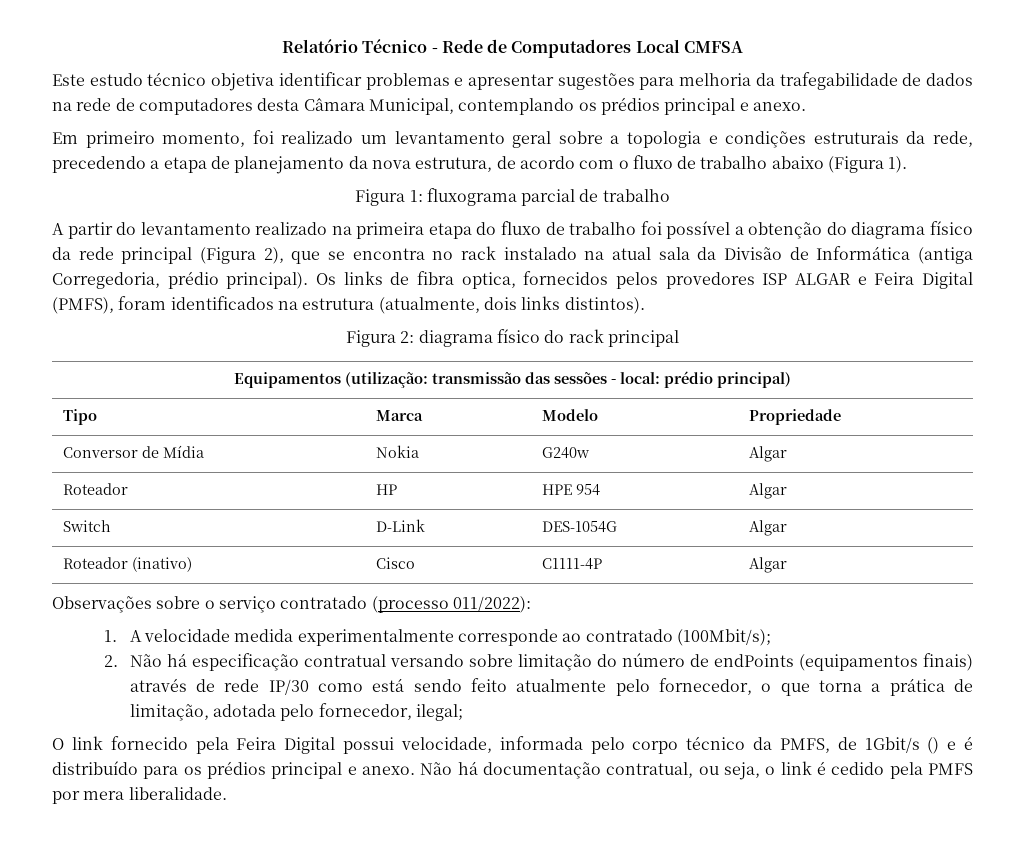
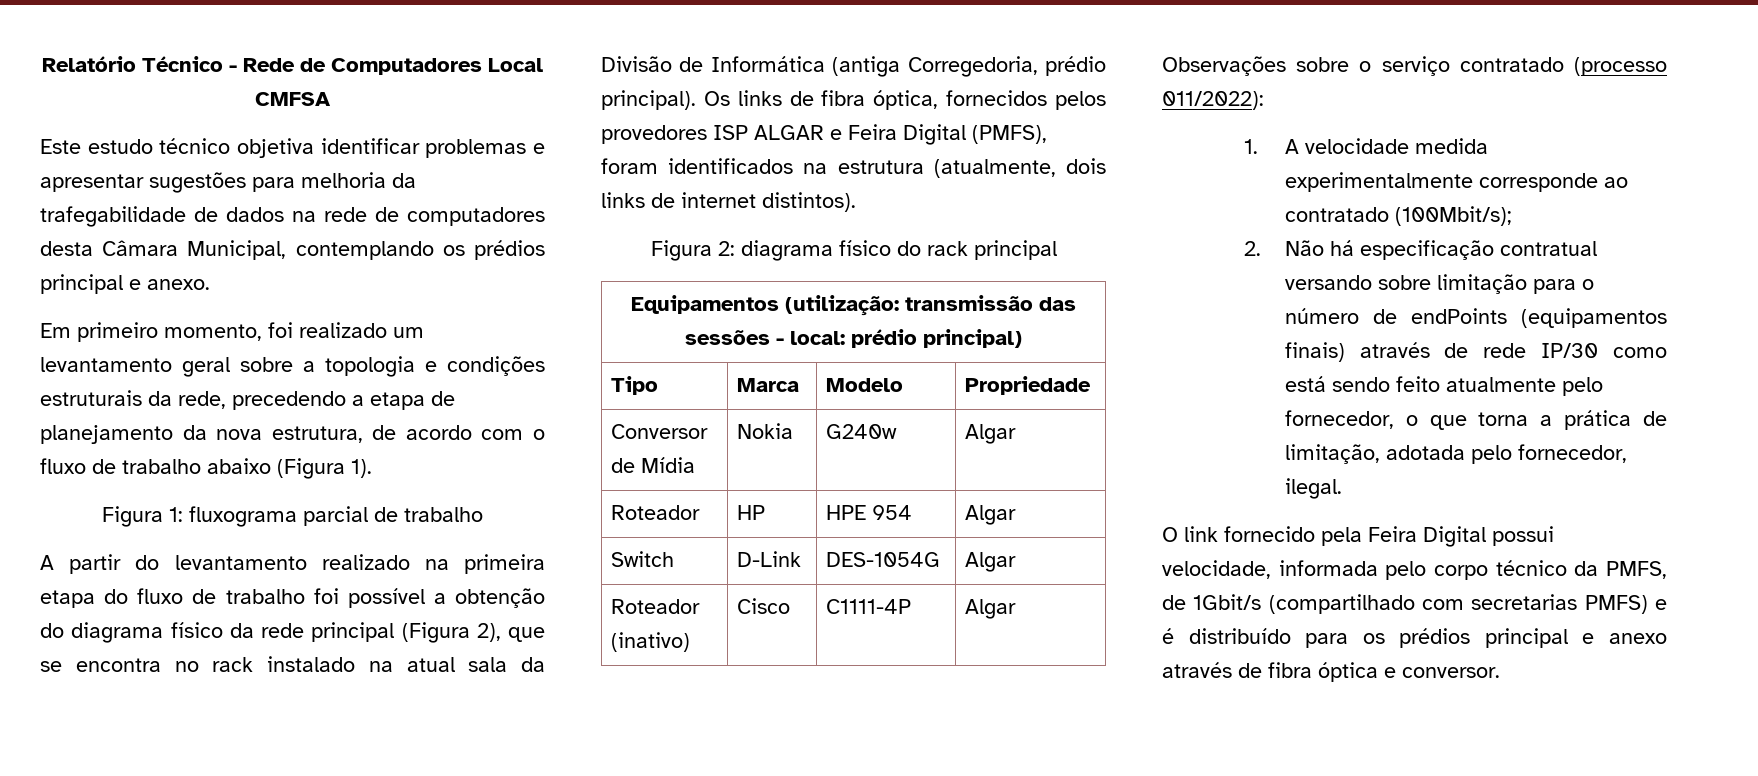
- Os links de fibra optica, fornecidos pelos provedores ISP ALGAR e Feira Digital (PMFS), foram identificados na estrutura (atualmente, dois links distintos).
+ Os links de fibra óptica, fornecidos pelos provedores ISP ALGAR e Feira Digital (PMFS), foram identificados na estrutura (atualmente, dois links de internet distintos).
- 2. Não há especificação contratual versando sobre limitação do número de endPoints (equipamentos finais) através de rede IP/30 como está sendo feito atualmente pelo fornecedor, o que torna a prática de limitação, adotada pelo fornecedor, ilegal;
+ 2. Não há especificação contratual versando sobre limitação para o número de endPoints (equipamentos finais) através de rede IP/30 como está sendo feito atualmente pelo fornecedor, o que torna a prática de limitação, adotada pelo fornecedor, ilegal.
- O link fornecido pela Feira Digital possui velocidade, informada pelo corpo técnico da PMFS, de 1Gbit/s () e é distribuído para os prédios principal e anexo. Não há documentação contratual, ou seja, o link é cedido pela PMFS por mera liberalidade.
+ O link fornecido pela Feira Digital possui velocidade, informada pelo corpo técnico da PMFS, de 1Gbit/s (compartilhado com secretarias PMFS) e é distribuído para os prédios principal e anexo através de fibra óptica e conversor.

